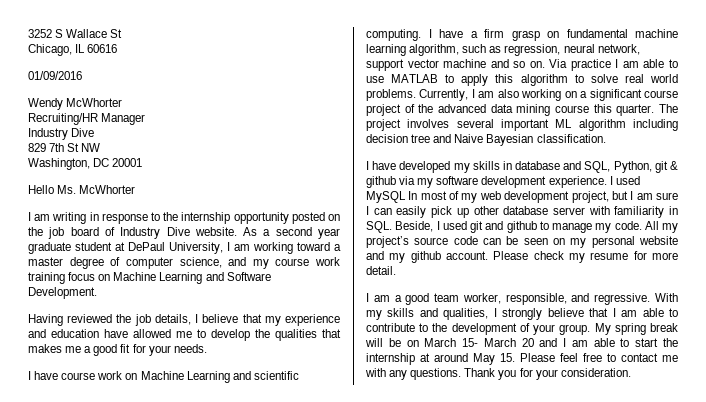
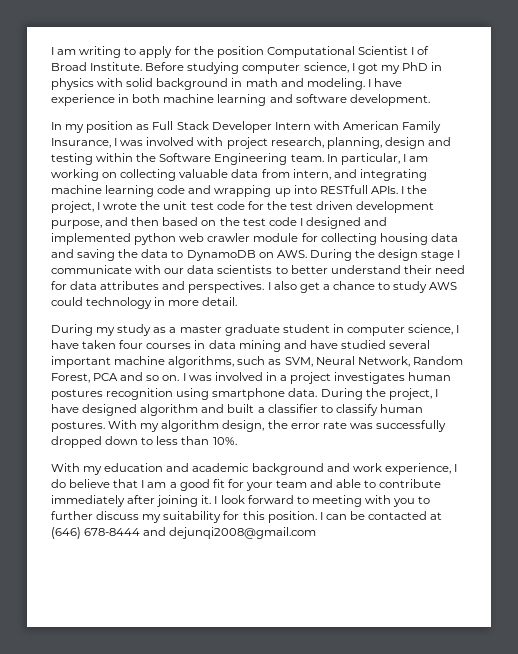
- 3252 S Wallace St
- Chicago, IL 60616
- 01/09/2016
- Wendy McWhorter
- Recruiting/HR Manager
- Industry Dive
- 829 7th St NW
- Washington, DC 20001
- Hello Ms. McWhorter
- I am writing in response to the internship opportunity posted on the job board of Industry Dive website. As a second year graduate student at DePaul University, I am working toward a master degree of computer science, and my course work training focus on Machine Learning and Software Development.
- Having reviewed the job details, I believe that my experience and education have allowed me to develop the qualities that makes me a good fit for your needs.
- I have course work on Machine Learning and scientific computing. I have a firm grasp on fundamental machine learning algorithm, such as regression, neural network, support vector machine and so on. Via practice I am able to use MATLAB to apply this algorithm to solve real world problems. Currently, I am also working on a significant course project of the advanced data mining course this quarter. The project involves several important ML algorithm including decision tree and Naive Bayesian classification.
- I have developed my skills in database and SQL, Python, git & github via my software development experience. I used MySQL In most of my web development project, but I am sure I can easily pick up other database server with familiarity in SQL. Beside, I used git and github to manage my code. All my project’s source code can be seen on my personal website and my github account. Please check my resume for more detail.
- I am a good team worker, responsible, and regressive. With my skills and qualities, I strongly believe that I am able to contribute to the development of your group. My spring break will be on March 15- March 20 and I am able to start the internship at around May 15. Please feel free to contact me with any questions. Thank you for your consideration.
+ I am writing to apply for the position Computational Scientist I of Broad Institute. Before studying computer science, I got my PhD in physics with solid background in math and modeling. I have experience in both machine learning and software development.
+ In my position as Full Stack Developer Intern with American Family Insurance, I was involved with project research, planning, design and testing within the Software Engineering team. In particular, I am working on collecting valuable data from intern, and integrating machine learning code and wrapping up into RESTfull APIs. I the project, I wrote the unit test code for the test driven development purpose, and then based on the test code I designed and implemented python web crawler module for collecting housing data and saving the data to DynamoDB on AWS. During the design stage I communicate with our data scientists to better understand their need for data attributes and perspectives. I also get a chance to study AWS could technology in more detail.
+ During my study as a master graduate student in computer science, I have taken four courses in data mining and have studied several important machine algorithms, such as SVM, Neural Network, Random Forest, PCA and so on. I was involved in a project investigates human postures recognition using smartphone data. During the project, I have designed algorithm and built a classifier to classify human postures. With my algorithm design, the error rate was successfully dropped down to less than 10%.
+ With my education and academic background and work experience, I do believe that I am a good fit for your team and able to contribute immediately after joining it. I look forward to meeting with you to further discuss my suitability for this position. I can be contacted at (646) 678-8444 and dejunqi2008@gmail.com

